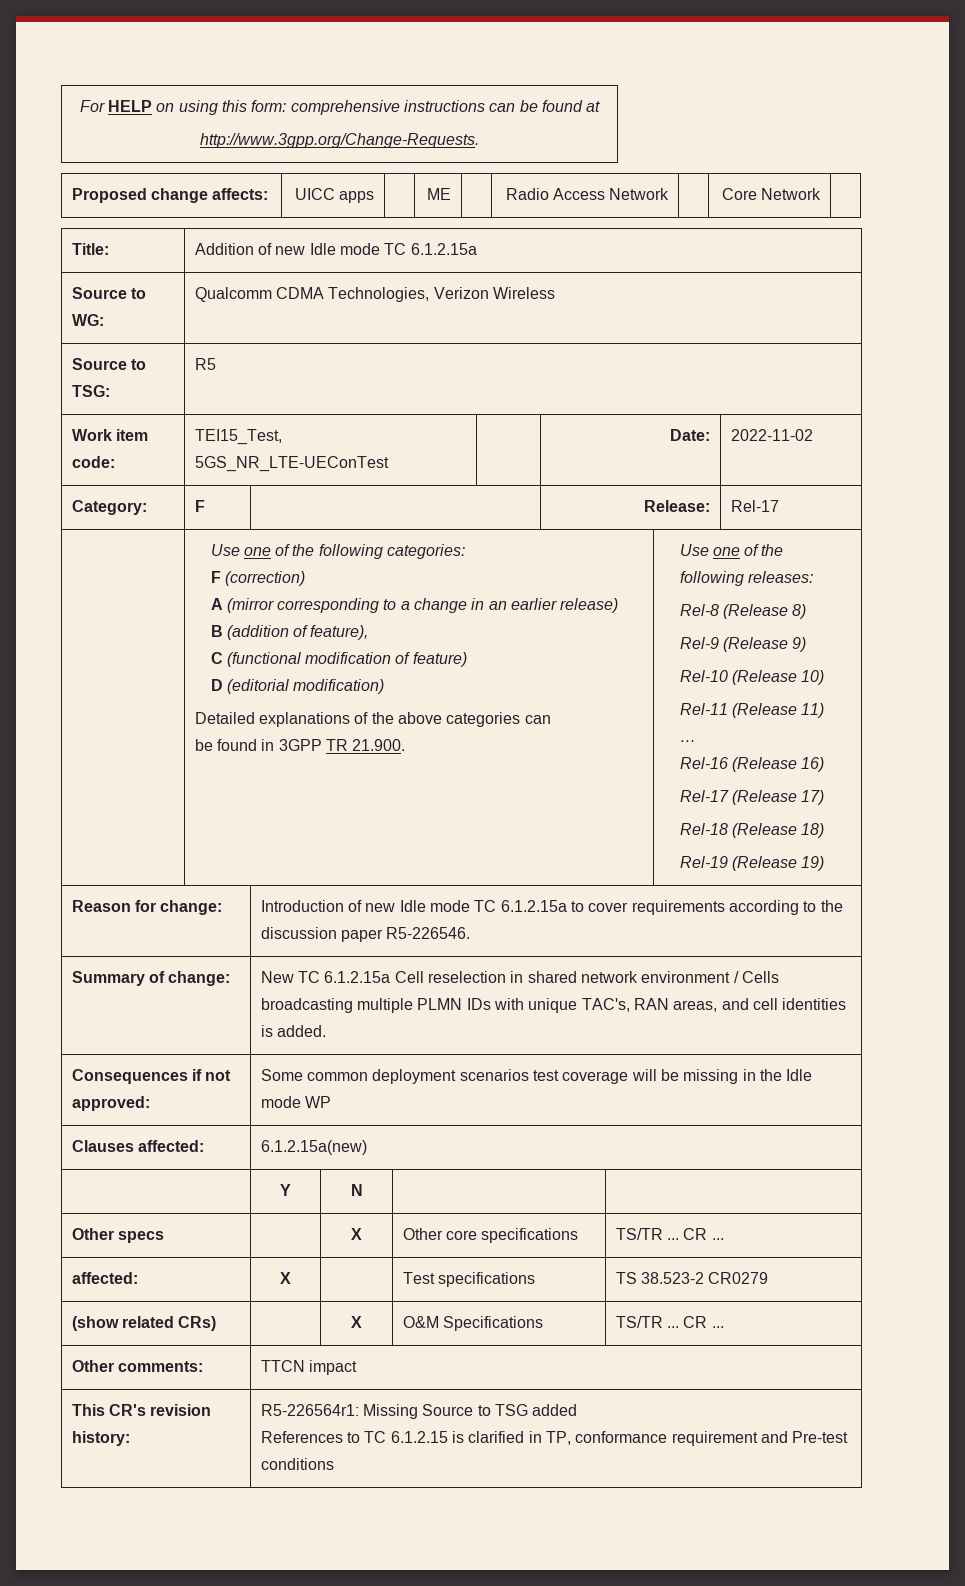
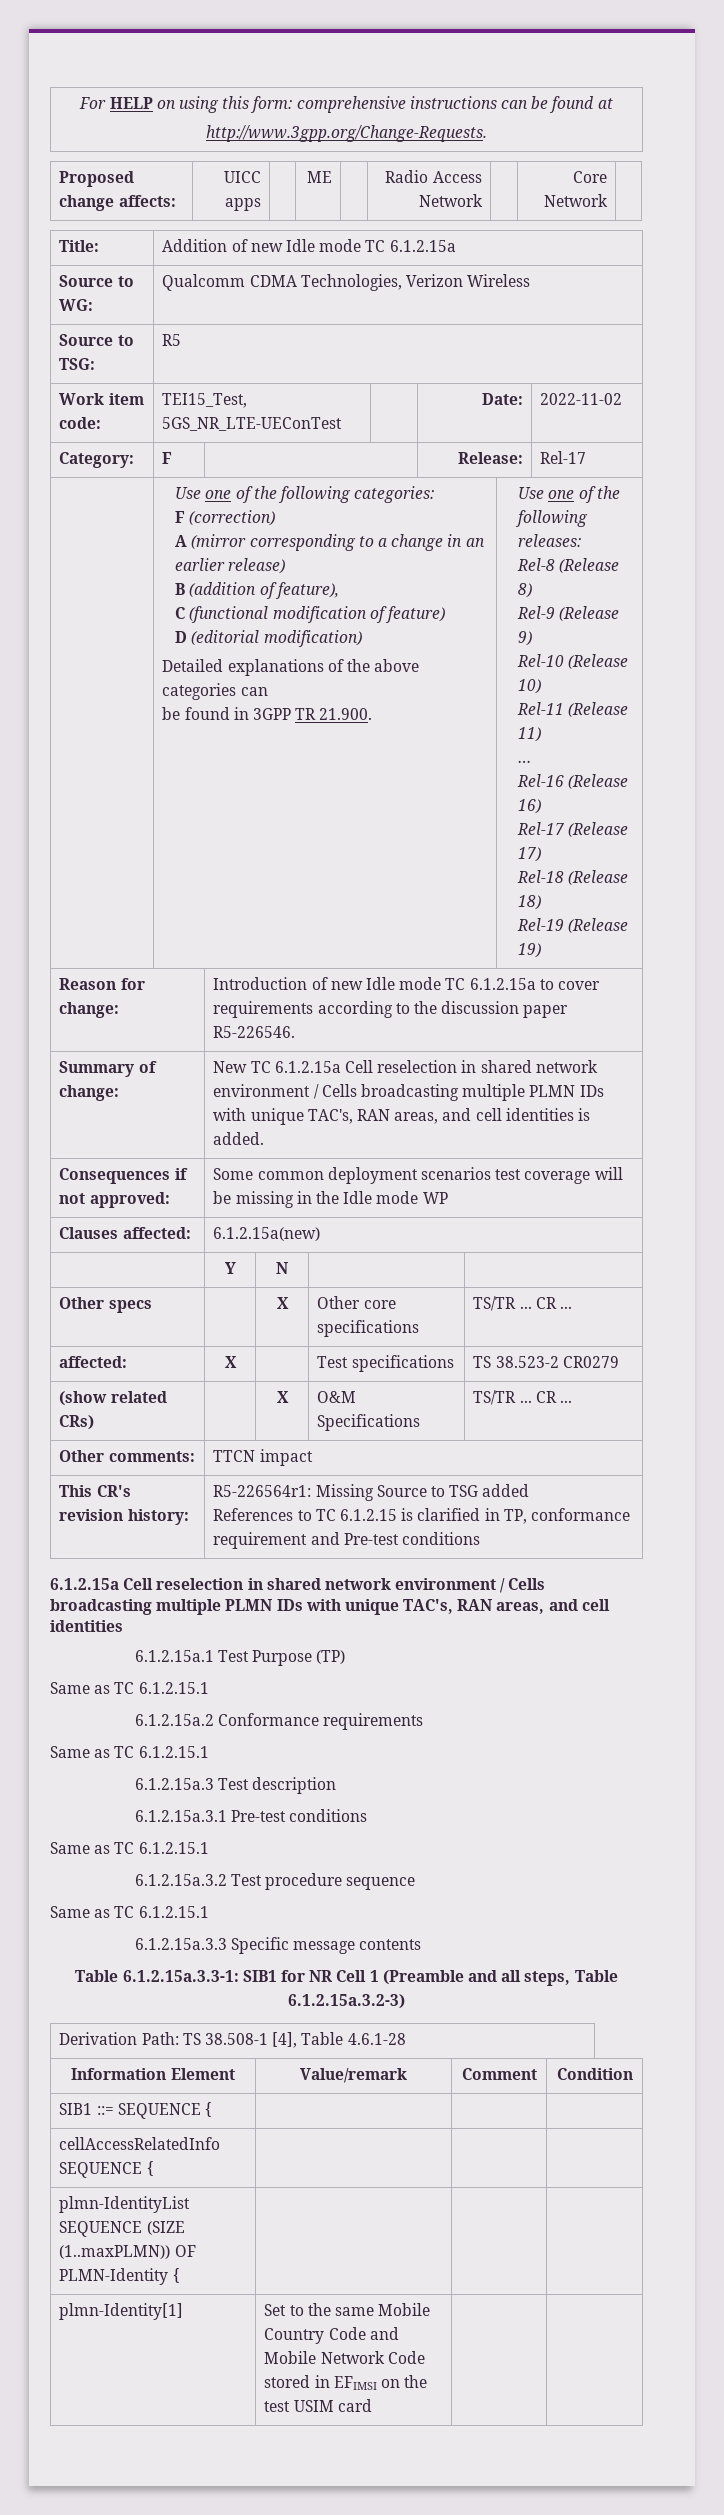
  This CR's revision history: | R5-226564r1: Missing Source to TSG added
  References to TC 6.1.2.15 is clarified in TP, conformance requirement and Pre-test conditions
+ 6.1.2.15a Cell reselection in shared network environment / Cells broadcasting multiple PLMN IDs with unique TAC's, RAN areas, and cell identities
+ 6.1.2.15a.1 Test Purpose (TP)
+ Same as TC 6.1.2.15.1
+ 6.1.2.15a.2 Conformance requirements
+ Same as TC 6.1.2.15.1
+ 6.1.2.15a.3 Test description
+ 6.1.2.15a.3.1 Pre-test conditions
+ Same as TC 6.1.2.15.1
+ 6.1.2.15a.3.2 Test procedure sequence
+ Same as TC 6.1.2.15.1
+ 6.1.2.15a.3.3 Specific message contents
+ Table 6.1.2.15a.3.3-1: SIB1 for NR Cell 1 (Preamble and all steps, Table 6.1.2.15a.3.2-3)
+ Derivation Path: TS 38.508-1 [4], Table 4.6.1-28
+ Information Element | Value/remark | Comment | Condition
+ SIB1 ::= SEQUENCE { | | |
+ cellAccessRelatedInfo SEQUENCE { | | |
+ plmn-IdentityList SEQUENCE (SIZE (1..maxPLMN)) OF PLMN-Identity { | | |
+ plmn-Identity[1] | Set to the same Mobile Country Code and Mobile Network Code stored in EFIMSI on the test USIM card | |

